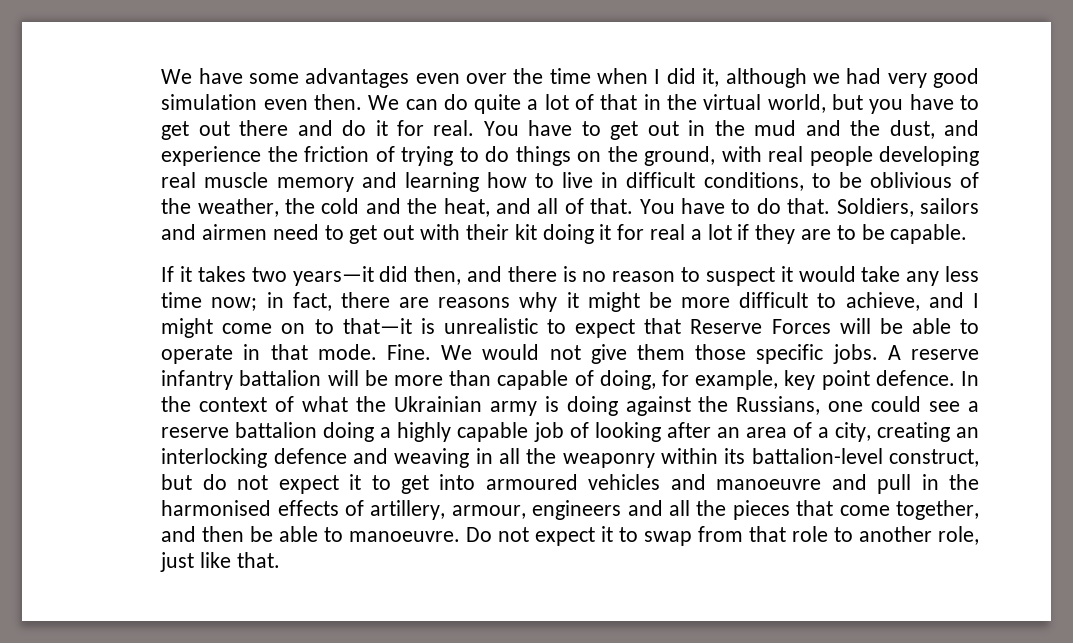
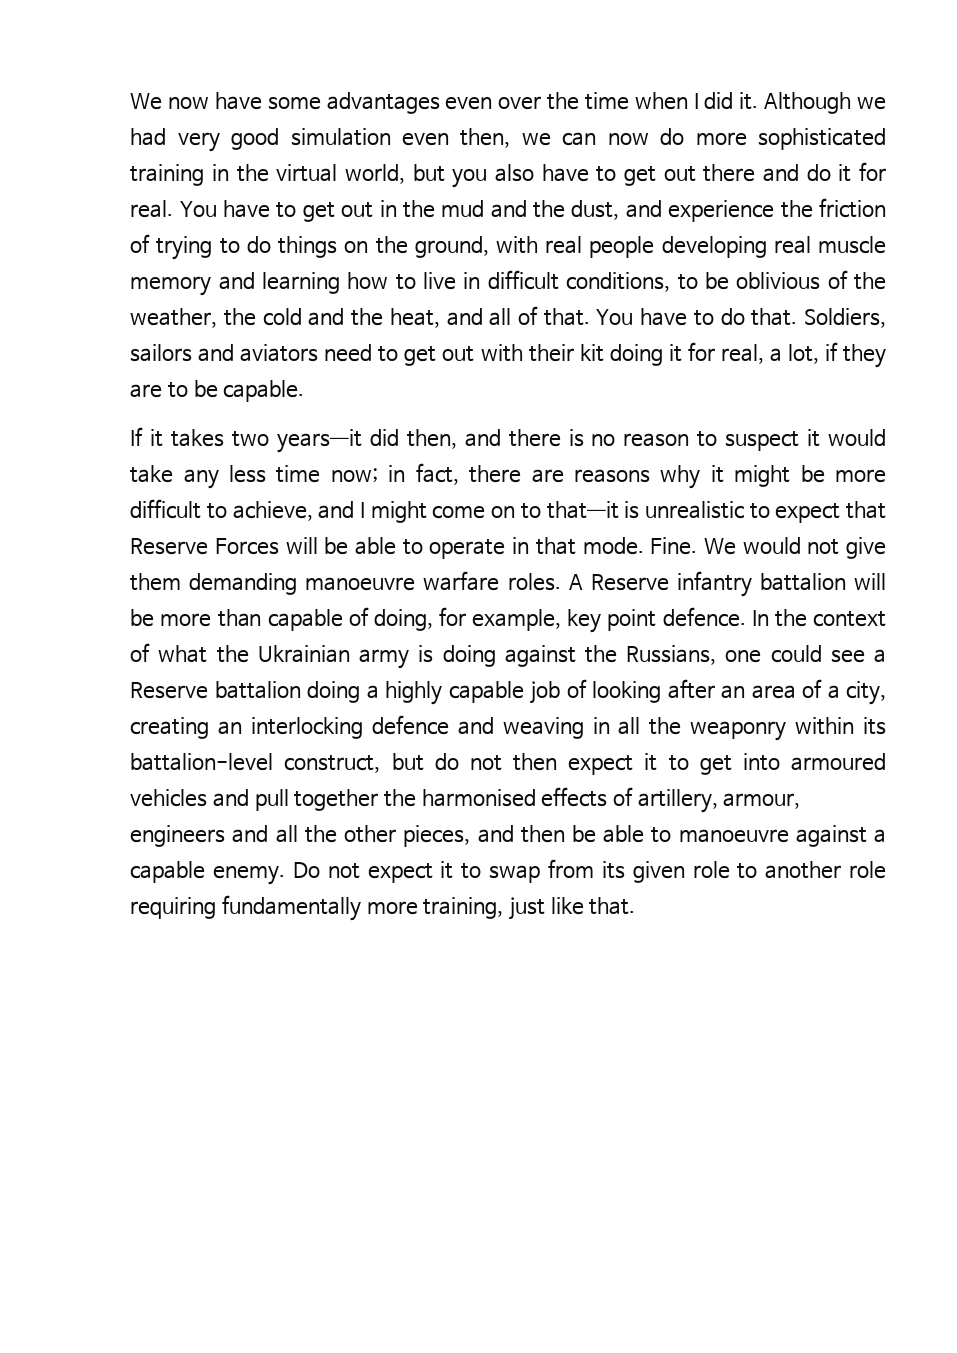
- We have some advantages even over the time when I did it, although we had very good simulation even then. We can do quite a lot of that in the virtual world, but you have to get out there and do it for real.
+ We now have some advantages even over the time when I did it. Although we had very good simulation even then, we can now do more sophisticated training in the virtual world, but you also have to get out there and do it for real.
- Soldiers, sailors and airmen need to get out with their kit doing it for real a lot if they are to be capable.
+ Soldiers, sailors and aviators need to get out with their kit doing it for real, a lot, if they are to be capable.
- We would not give them those specific jobs. A reserve infantry battalion will be more than capable of doing, for example, key point defence.
+ We would not give them demanding manoeuvre warfare roles. A Reserve infantry battalion will be more than capable of doing, for example, key point defence.
- In the context of what the Ukrainian army is doing against the Russians, one could see a reserve battalion doing a highly capable job of looking after an area of a city, creating an interlocking defence and weaving in all the weaponry within its battalion-level construct, but do not expect it to get into armoured vehicles and manoeuvre and pull in the harmonised effects of artillery, armour, engineers and all the pieces that come together, and then be able to manoeuvre.
+ In the context of what the Ukrainian army is doing against the Russians, one could see a Reserve battalion doing a highly capable job of looking after an area of a city, creating an interlocking defence and weaving in all the weaponry within its battalion-level construct, but do not then expect it to get into armoured vehicles and pull together the harmonised effects of artillery, armour, engineers and all the other pieces, and then be able to manoeuvre against a capable enemy.
- Do not expect it to swap from that role to another role, just like that.
+ Do not expect it to swap from its given role to another role requiring fundamentally more training, just like that.

